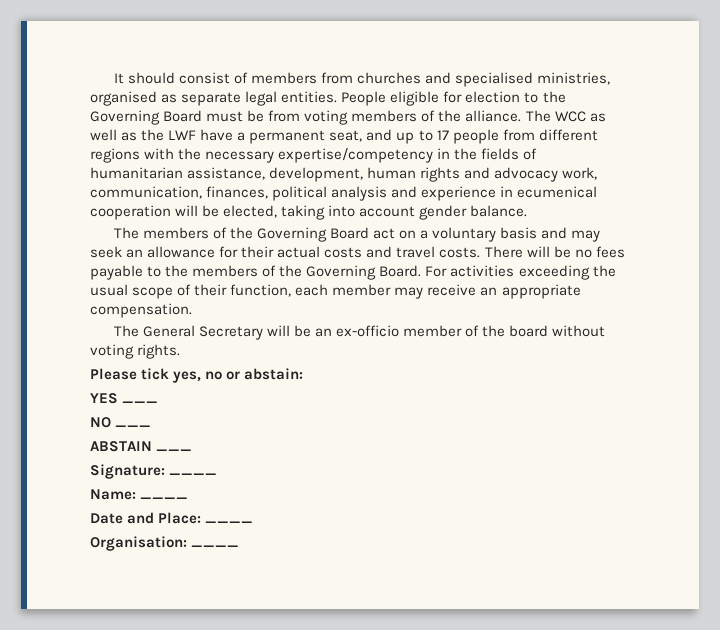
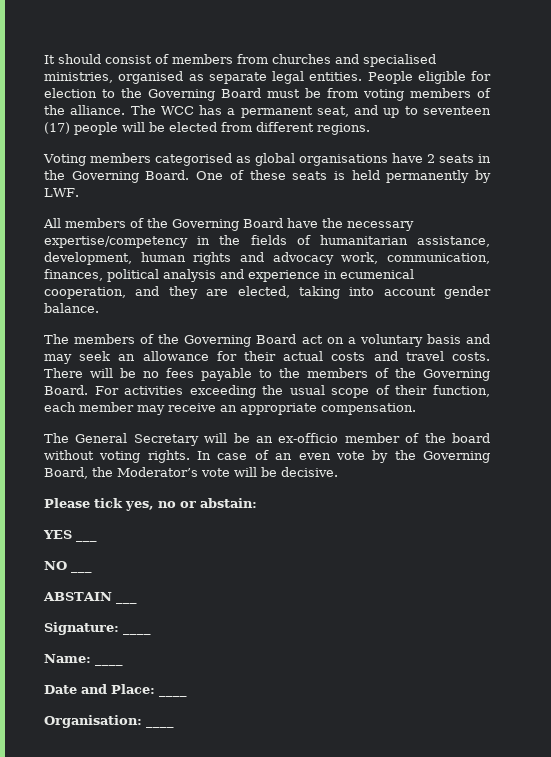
- The WCC as well as the LWF have a permanent seat, and up to 17 people from different regions with the necessary expertise/competency in the fields of humanitarian assistance, development, human rights and advocacy work, communication, finances, political analysis and experience in ecumenical cooperation will be elected, taking into account gender balance.
+ The WCC has a permanent seat, and up to seventeen (17) people will be elected from different regions.
+ Voting members categorised as global organisations have 2 seats in the Governing Board. One of these seats is held permanently by LWF.
+ All members of the Governing Board have the necessary expertise/competency in the fields of humanitarian assistance, development, human rights and advocacy work, communication, finances, political analysis and experience in ecumenical cooperation, and they are elected, taking into account gender balance.
+ In case of an even vote by the Governing Board, the Moderator’s vote will be decisive.

